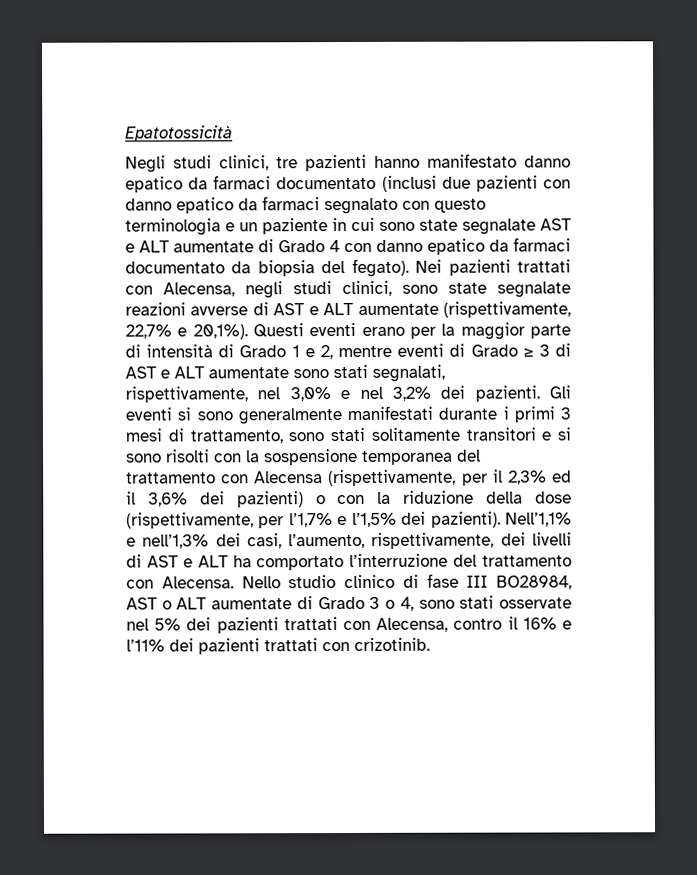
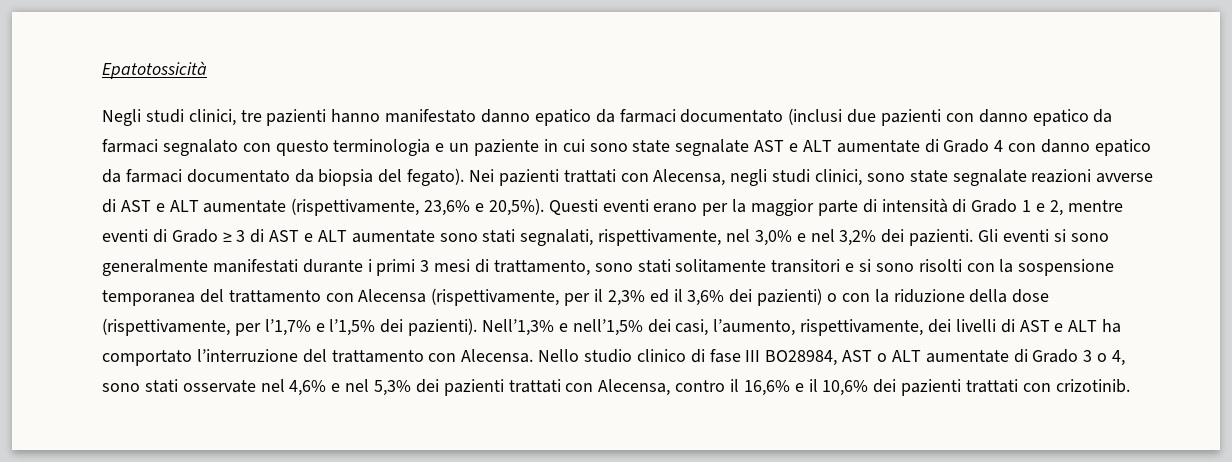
- Nei pazienti trattati con Alecensa, negli studi clinici, sono state segnalate reazioni avverse di AST e ALT aumentate (rispettivamente, 22,7% e 20,1%).
+ Nei pazienti trattati con Alecensa, negli studi clinici, sono state segnalate reazioni avverse di AST e ALT aumentate (rispettivamente, 23,6% e 20,5%).
- Nell’1,1% e nell’1,3% dei casi, l’aumento, rispettivamente, dei livelli di AST e ALT ha comportato l’interruzione del trattamento con Alecensa.
+ Nell’1,3% e nell’1,5% dei casi, l’aumento, rispettivamente, dei livelli di AST e ALT ha comportato l’interruzione del trattamento con Alecensa.
- Nello studio clinico di fase III BO28984, AST o ALT aumentate di Grado 3 o 4, sono stati osservate nel 5% dei pazienti trattati con Alecensa, contro il 16% e l’11% dei pazienti trattati con crizotinib.
+ Nello studio clinico di fase III BO28984, AST o ALT aumentate di Grado 3 o 4, sono stati osservate nel 4,6% e nel 5,3% dei pazienti trattati con Alecensa, contro il 16,6% e il 10,6% dei pazienti trattati con crizotinib.

